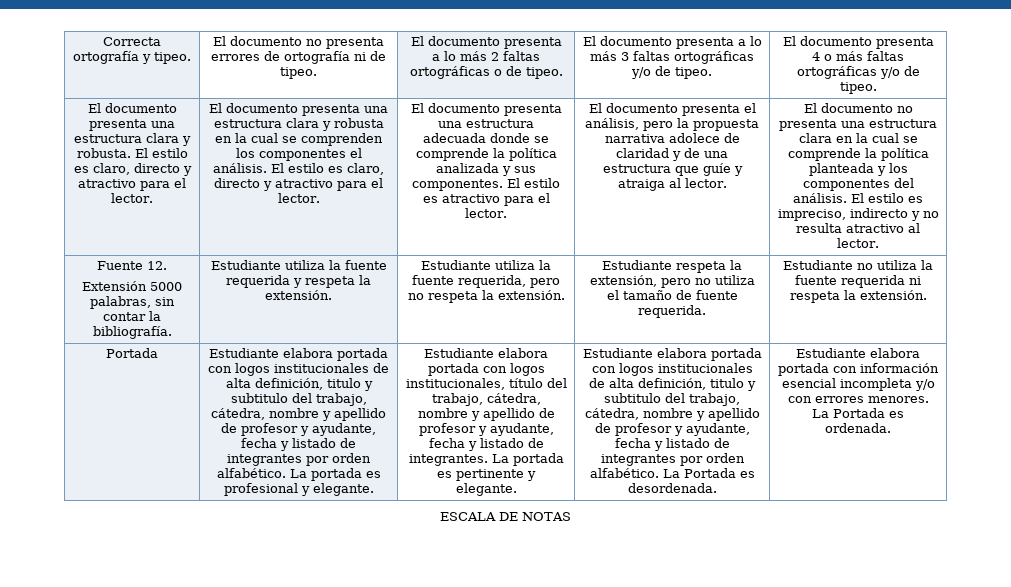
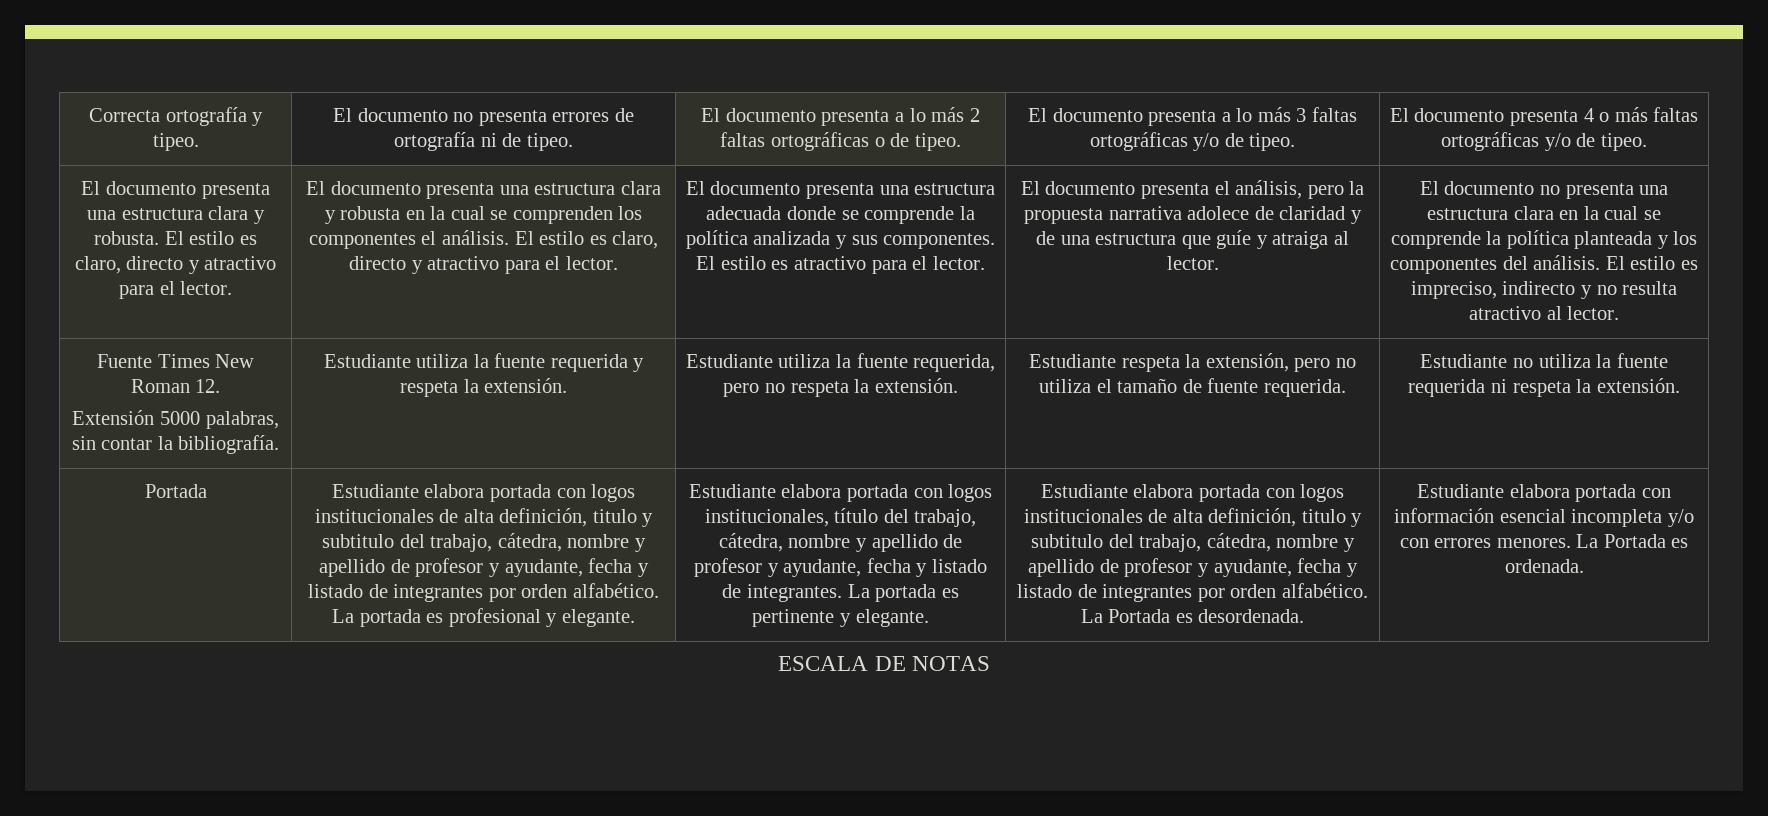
- Fuente 12.
+ Fuente Times New Roman 12.

